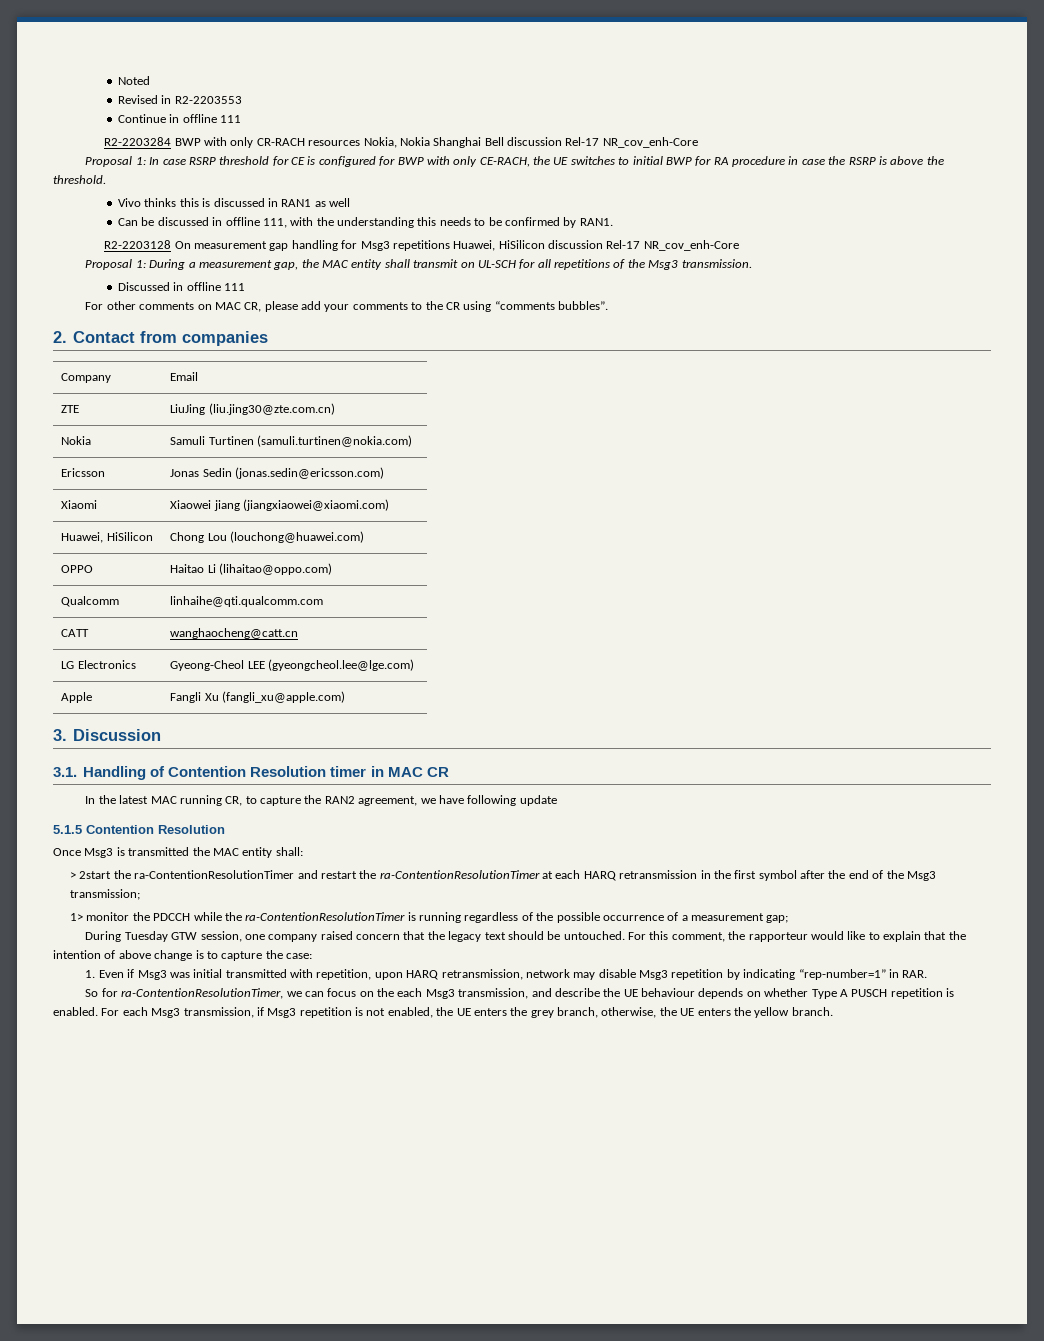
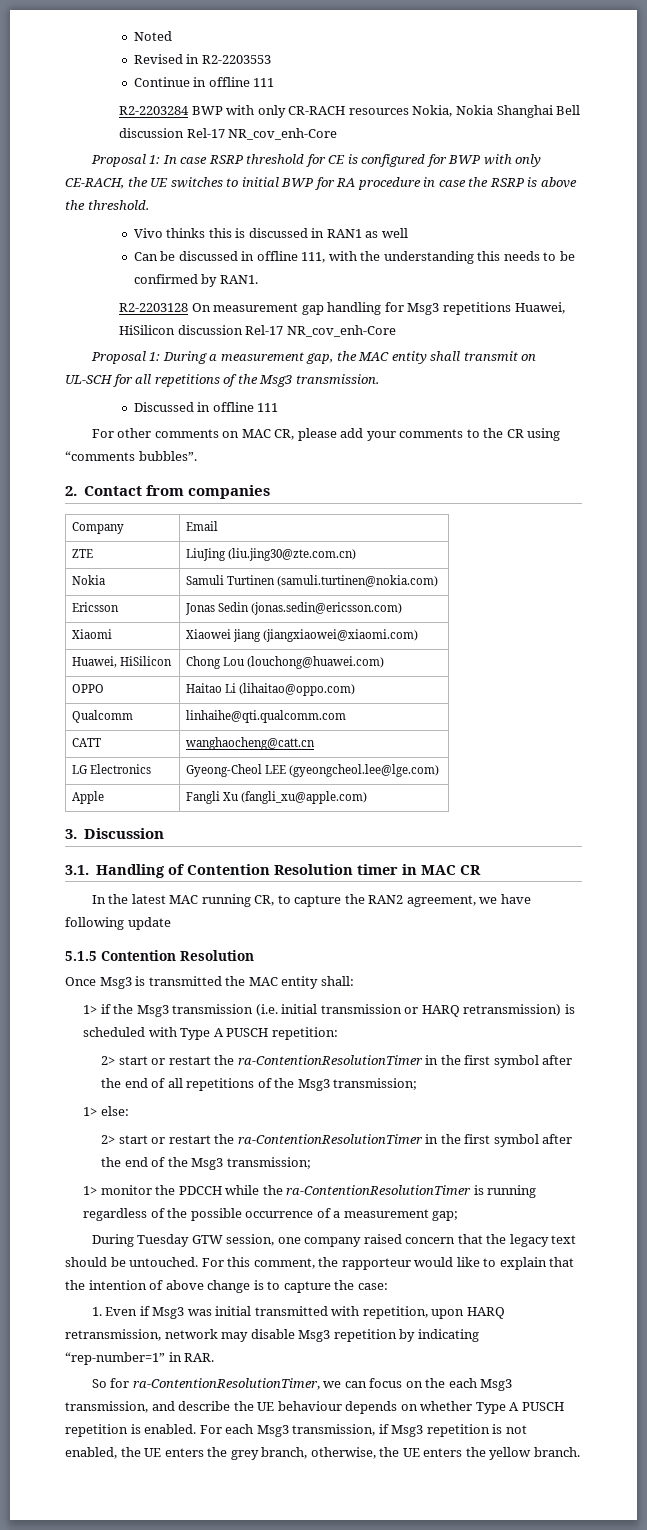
- > 2start the ra-ContentionResolutionTimer and restart the ra-ContentionResolutionTimer at each HARQ retransmission in the first symbol after the end of the Msg3 transmission;
+ 1> if the Msg3 transmission (i.e. initial transmission or HARQ retransmission) is scheduled with Type A PUSCH repetition:
+ 2> start or restart the ra-ContentionResolutionTimer in the first symbol after the end of all repetitions of the Msg3 transmission;
+ 1> else:
+ 2> start or restart the ra-ContentionResolutionTimer in the first symbol after the end of the Msg3 transmission;

